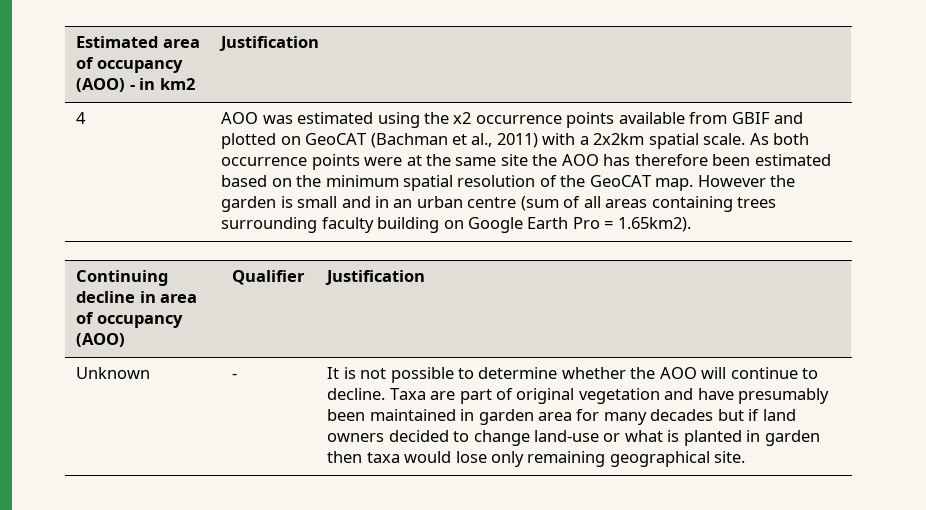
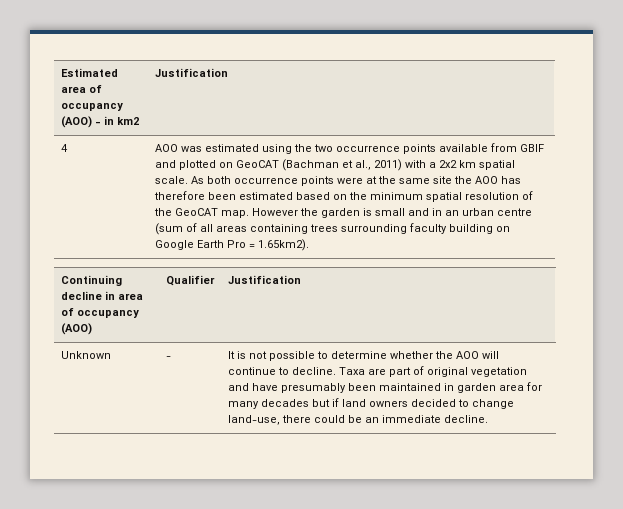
- AOO was estimated using the x2 occurrence points available from GBIF and plotted on GeoCAT (Bachman et al., 2011) with a 2x2km spatial scale.
+ AOO was estimated using the two occurrence points available from GBIF and plotted on GeoCAT (Bachman et al., 2011) with a 2x2 km spatial scale.
- Taxa are part of original vegetation and have presumably been maintained in garden area for many decades but if land owners decided to change land-use or what is planted in garden then taxa would lose only remaining geographical site.
+ Taxa are part of original vegetation and have presumably been maintained in garden area for many decades but if land owners decided to change land-use, there could be an immediate decline.

